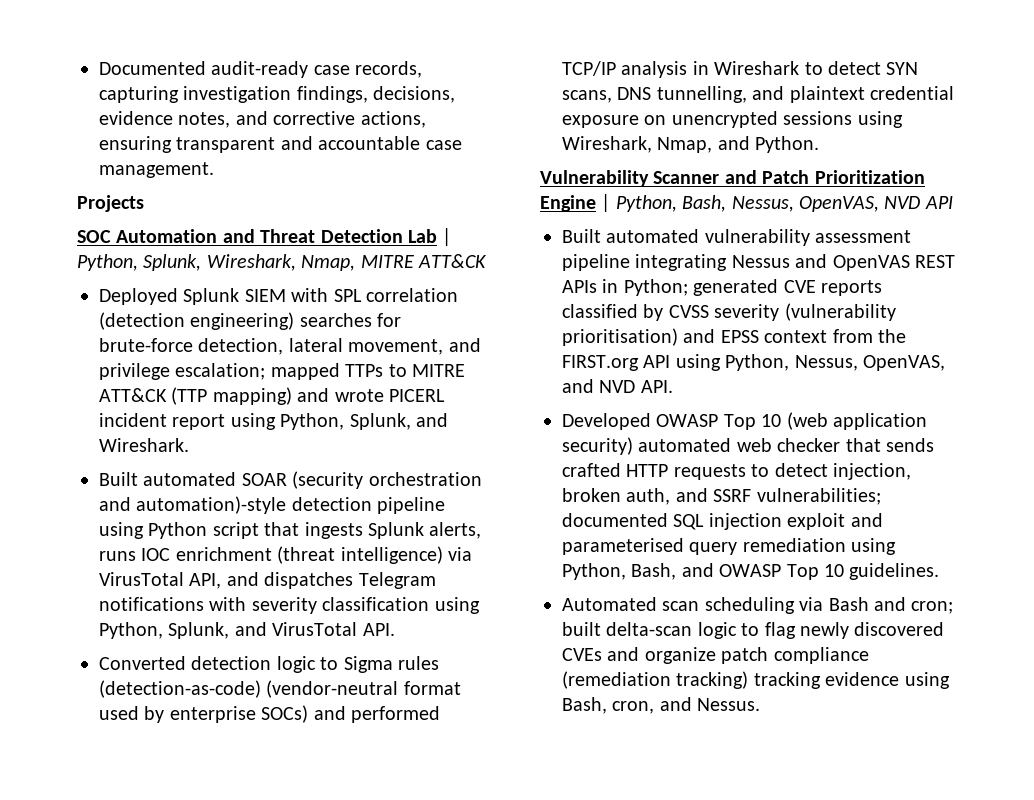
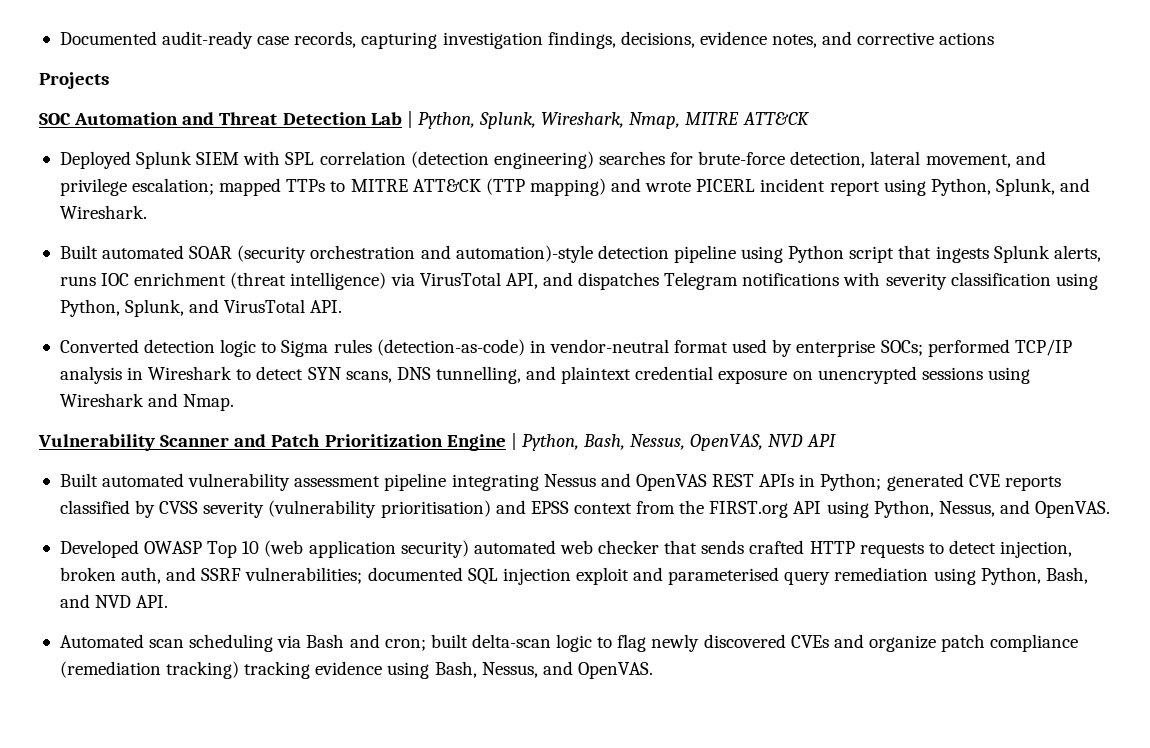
- Documented audit-ready case records, capturing investigation findings, decisions, evidence notes, and corrective actions, ensuring transparent and accountable case management.
+ Documented audit-ready case records, capturing investigation findings, decisions, evidence notes, and corrective actions
- Converted detection logic to Sigma rules (detection-as-code) (vendor-neutral format used by enterprise SOCs) and performed TCP/IP analysis in Wireshark to detect SYN scans, DNS tunnelling, and plaintext credential exposure on unencrypted sessions using Wireshark, Nmap, and Python.
+ Converted detection logic to Sigma rules (detection-as-code) in vendor-neutral format used by enterprise SOCs; performed TCP/IP analysis in Wireshark to detect SYN scans, DNS tunnelling, and plaintext credential exposure on unencrypted sessions using Wireshark and Nmap.
- Built automated vulnerability assessment pipeline integrating Nessus and OpenVAS REST APIs in Python; generated CVE reports classified by CVSS severity (vulnerability prioritisation) and EPSS context from the FIRST.org API using Python, Nessus, OpenVAS, and NVD API.
+ Built automated vulnerability assessment pipeline integrating Nessus and OpenVAS REST APIs in Python; generated CVE reports classified by CVSS severity (vulnerability prioritisation) and EPSS context from the FIRST.org API using Python, Nessus, and OpenVAS.
- Developed OWASP Top 10 (web application security) automated web checker that sends crafted HTTP requests to detect injection, broken auth, and SSRF vulnerabilities; documented SQL injection exploit and parameterised query remediation using Python, Bash, and OWASP Top 10 guidelines.
+ Developed OWASP Top 10 (web application security) automated web checker that sends crafted HTTP requests to detect injection, broken auth, and SSRF vulnerabilities; documented SQL injection exploit and parameterised query remediation using Python, Bash, and NVD API.
- Automated scan scheduling via Bash and cron; built delta-scan logic to flag newly discovered CVEs and organize patch compliance (remediation tracking) tracking evidence using Bash, cron, and Nessus.
+ Automated scan scheduling via Bash and cron; built delta-scan logic to flag newly discovered CVEs and organize patch compliance (remediation tracking) tracking evidence using Bash, Nessus, and OpenVAS.

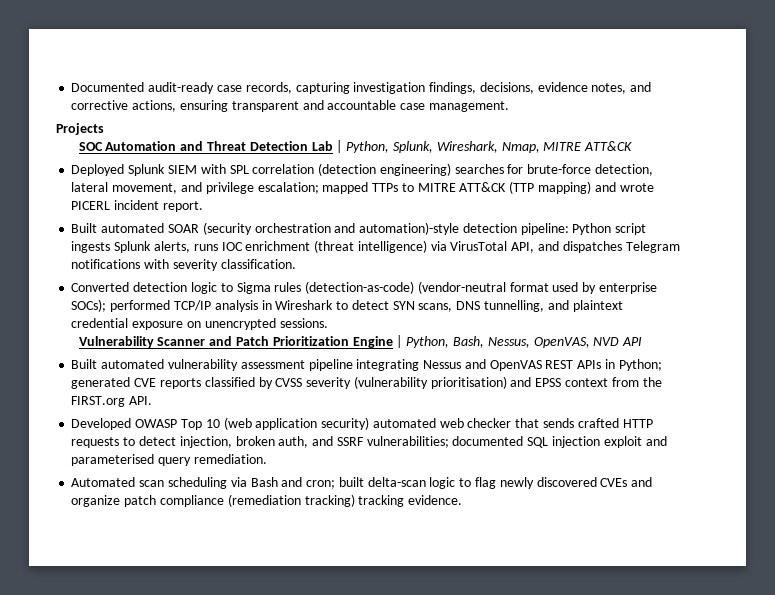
- Documented audit-ready case records, capturing investigation findings, decisions, evidence notes, and corrective actions
+ Documented audit-ready case records, capturing investigation findings, decisions, evidence notes, and corrective actions, ensuring transparent and accountable case management.
- Deployed Splunk SIEM with SPL correlation (detection engineering) searches for brute-force detection, lateral movement, and privilege escalation; mapped TTPs to MITRE ATT&CK (TTP mapping) and wrote PICERL incident report using Python, Splunk, and Wireshark.
+ Deployed Splunk SIEM with SPL correlation (detection engineering) searches for brute-force detection, lateral movement, and privilege escalation; mapped TTPs to MITRE ATT&CK (TTP mapping) and wrote PICERL incident report.
- Built automated SOAR (security orchestration and automation)-style detection pipeline using Python script that ingests Splunk alerts, runs IOC enrichment (threat intelligence) via VirusTotal API, and dispatches Telegram notifications with severity classification using Python, Splunk, and VirusTotal API.
+ Built automated SOAR (security orchestration and automation)-style detection pipeline: Python script ingests Splunk alerts, runs IOC enrichment (threat intelligence) via VirusTotal API, and dispatches Telegram notifications with severity classification.
- Converted detection logic to Sigma rules (detection-as-code) in vendor-neutral format used by enterprise SOCs; performed TCP/IP analysis in Wireshark to detect SYN scans, DNS tunnelling, and plaintext credential exposure on unencrypted sessions using Wireshark and Nmap.
+ Converted detection logic to Sigma rules (detection-as-code) (vendor-neutral format used by enterprise SOCs); performed TCP/IP analysis in Wireshark to detect SYN scans, DNS tunnelling, and plaintext credential exposure on unencrypted sessions.
- Built automated vulnerability assessment pipeline integrating Nessus and OpenVAS REST APIs in Python; generated CVE reports classified by CVSS severity (vulnerability prioritisation) and EPSS context from the FIRST.org API using Python, Nessus, and OpenVAS.
+ Built automated vulnerability assessment pipeline integrating Nessus and OpenVAS REST APIs in Python; generated CVE reports classified by CVSS severity (vulnerability prioritisation) and EPSS context from the FIRST.org API.
- Developed OWASP Top 10 (web application security) automated web checker that sends crafted HTTP requests to detect injection, broken auth, and SSRF vulnerabilities; documented SQL injection exploit and parameterised query remediation using Python, Bash, and NVD API.
+ Developed OWASP Top 10 (web application security) automated web checker that sends crafted HTTP requests to detect injection, broken auth, and SSRF vulnerabilities; documented SQL injection exploit and parameterised query remediation.
- Automated scan scheduling via Bash and cron; built delta-scan logic to flag newly discovered CVEs and organize patch compliance (remediation tracking) tracking evidence using Bash, Nessus, and OpenVAS.
+ Automated scan scheduling via Bash and cron; built delta-scan logic to flag newly discovered CVEs and organize patch compliance (remediation tracking) tracking evidence.

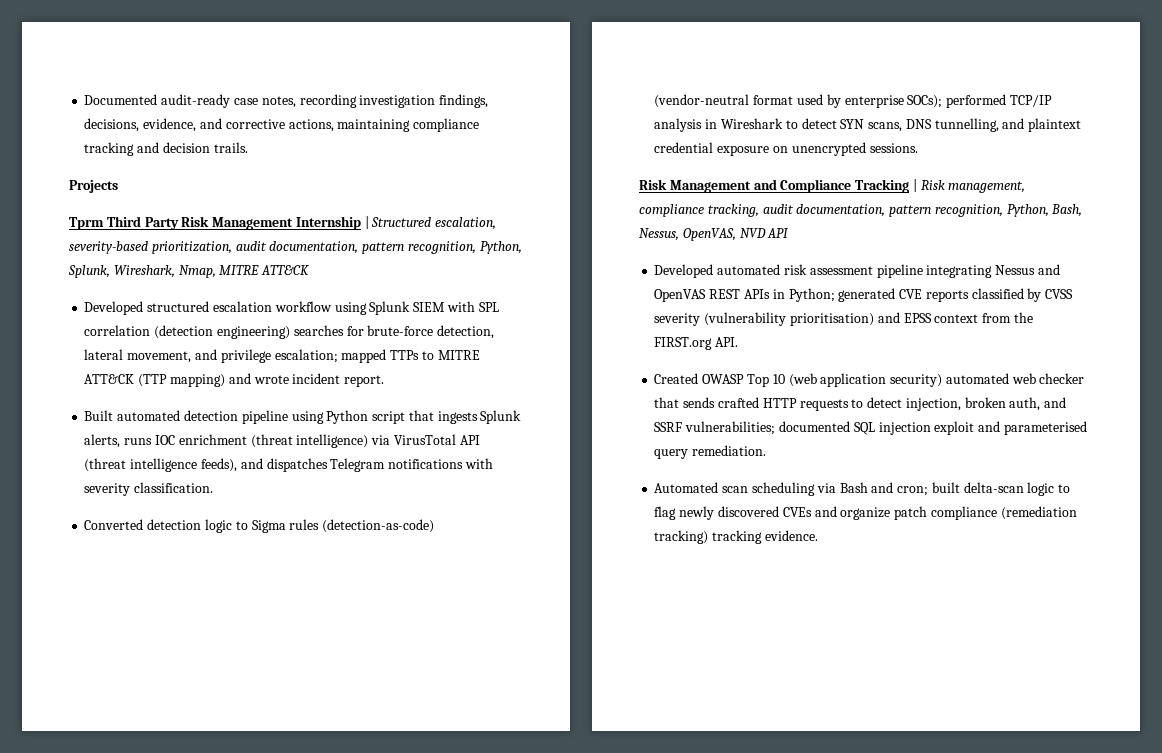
- Documented audit-ready case records, capturing investigation findings, decisions, evidence notes, and corrective actions, ensuring transparent and accountable case management.
+ Documented audit-ready case notes, recording investigation findings, decisions, evidence, and corrective actions, maintaining compliance tracking and decision trails.
  Projects
- SOC Automation and Threat Detection Lab | Python, Splunk, Wireshark, Nmap, MITRE ATT&CK
+ Tprm Third Party Risk Management Internship | Structured escalation, severity-based prioritization, audit documentation, pattern recognition, Python, Splunk, Wireshark, Nmap, MITRE ATT&CK
- Deployed Splunk SIEM with SPL correlation (detection engineering) searches for brute-force detection, lateral movement, and privilege escalation; mapped TTPs to MITRE ATT&CK (TTP mapping) and wrote PICERL incident report.
+ Developed structured escalation workflow using Splunk SIEM with SPL correlation (detection engineering) searches for brute-force detection, lateral movement, and privilege escalation; mapped TTPs to MITRE ATT&CK (TTP mapping) and wrote incident report.
- Built automated SOAR (security orchestration and automation)-style detection pipeline: Python script ingests Splunk alerts, runs IOC enrichment (threat intelligence) via VirusTotal API, and dispatches Telegram notifications with severity classification.
+ Built automated detection pipeline using Python script that ingests Splunk alerts, runs IOC enrichment (threat intelligence) via VirusTotal API (threat intelligence feeds), and dispatches Telegram notifications with severity classification.
- Vulnerability Scanner and Patch Prioritization Engine | Python, Bash, Nessus, OpenVAS, NVD API
+ Risk Management and Compliance Tracking | Risk management, compliance tracking, audit documentation, pattern recognition, Python, Bash, Nessus, OpenVAS, NVD API
- Built automated vulnerability assessment pipeline integrating Nessus and OpenVAS REST APIs in Python; generated CVE reports classified by CVSS severity (vulnerability prioritisation) and EPSS context from the FIRST.org API.
+ Developed automated risk assessment pipeline integrating Nessus and OpenVAS REST APIs in Python; generated CVE reports classified by CVSS severity (vulnerability prioritisation) and EPSS context from the FIRST.org API.
- Developed OWASP Top 10 (web application security) automated web checker that sends crafted HTTP requests to detect injection, broken auth, and SSRF vulnerabilities; documented SQL injection exploit and parameterised query remediation.
+ Created OWASP Top 10 (web application security) automated web checker that sends crafted HTTP requests to detect injection, broken auth, and SSRF vulnerabilities; documented SQL injection exploit and parameterised query remediation.

